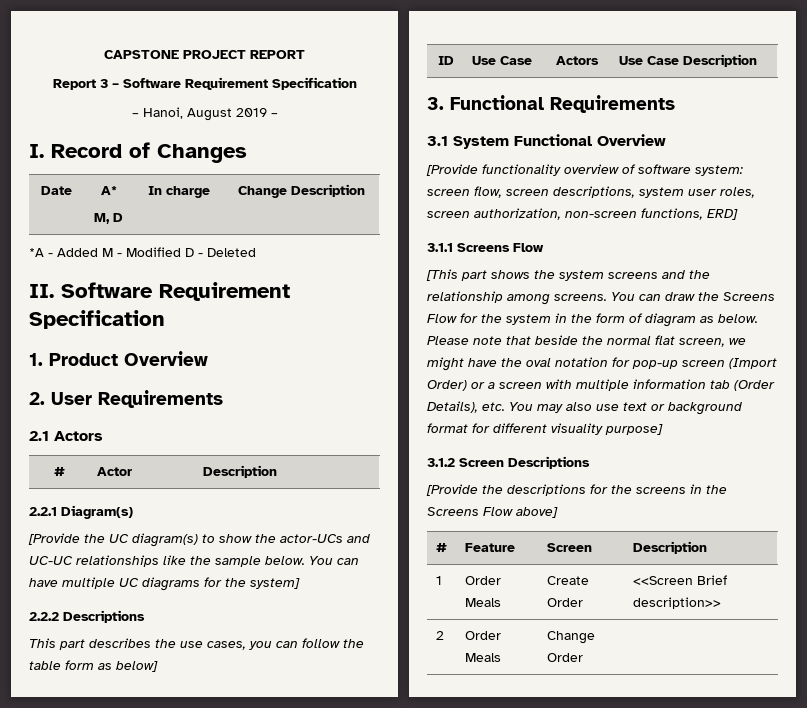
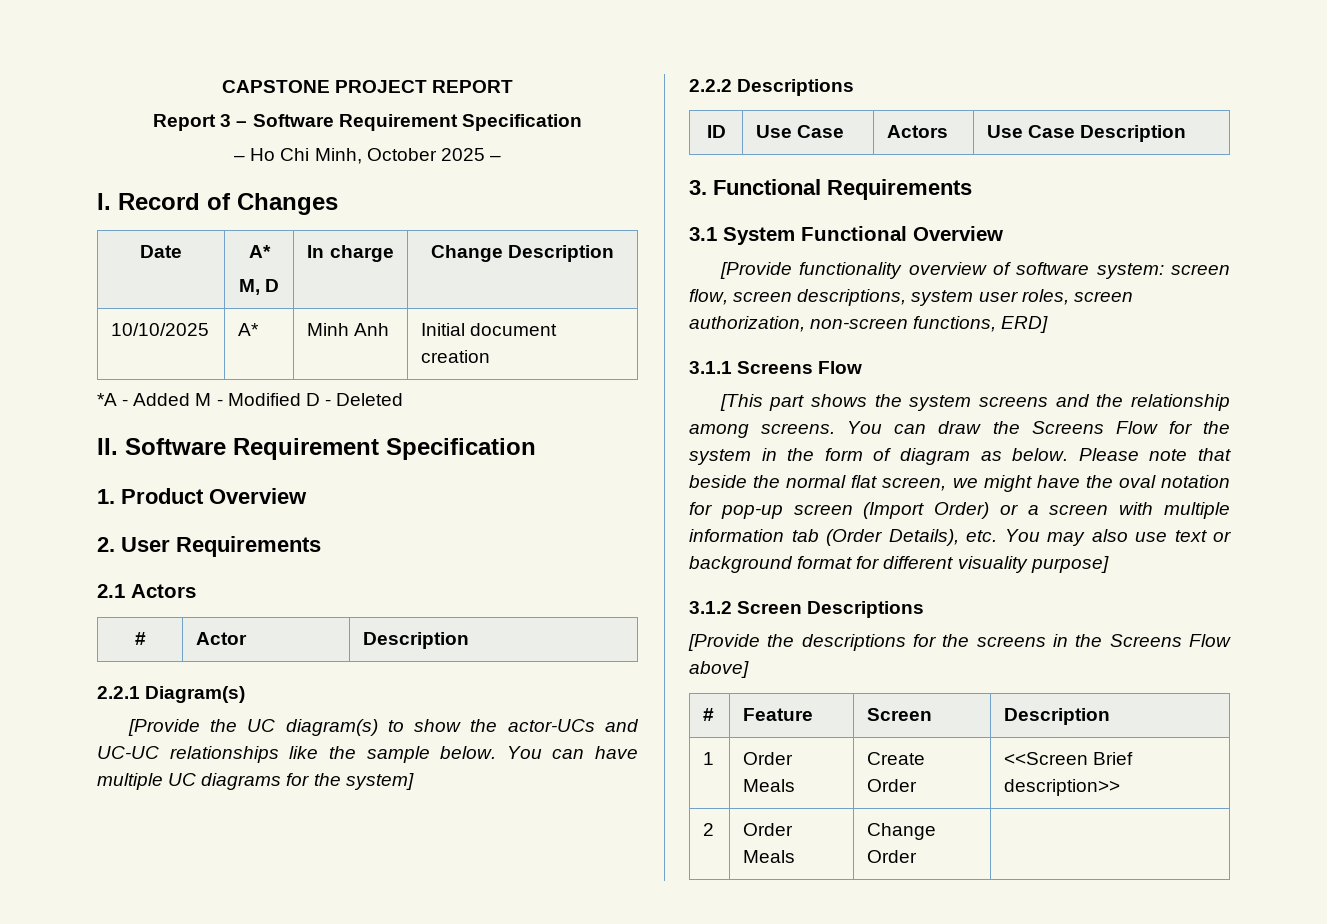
- – Hanoi, August 2019 –
+ – Ho Chi Minh, October 2025 –
+ 10/10/2025 | A* | Minh Anh | Initial document creation
- This part describes the use cases, you can follow the table form as below]

